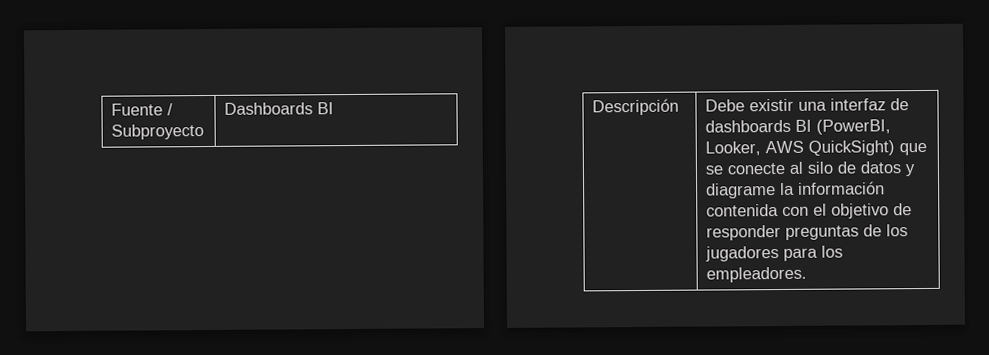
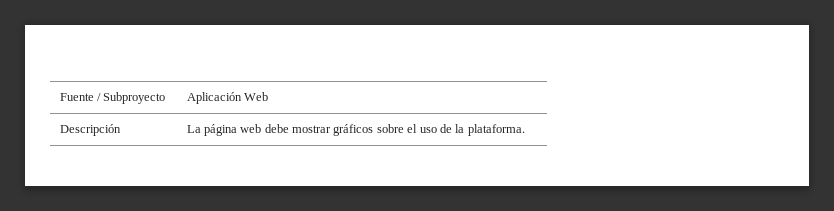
- Fuente / Subproyecto | Dashboards BI
+ Fuente / Subproyecto | Aplicación Web
- Descripción | Debe existir una interfaz de dashboards BI (PowerBI, Looker, AWS QuickSight) que se conecte al silo de datos y diagrame la información contenida con el objetivo de responder preguntas de los jugadores para los empleadores.
+ Descripción | La página web debe mostrar gráficos sobre el uso de la plataforma.

